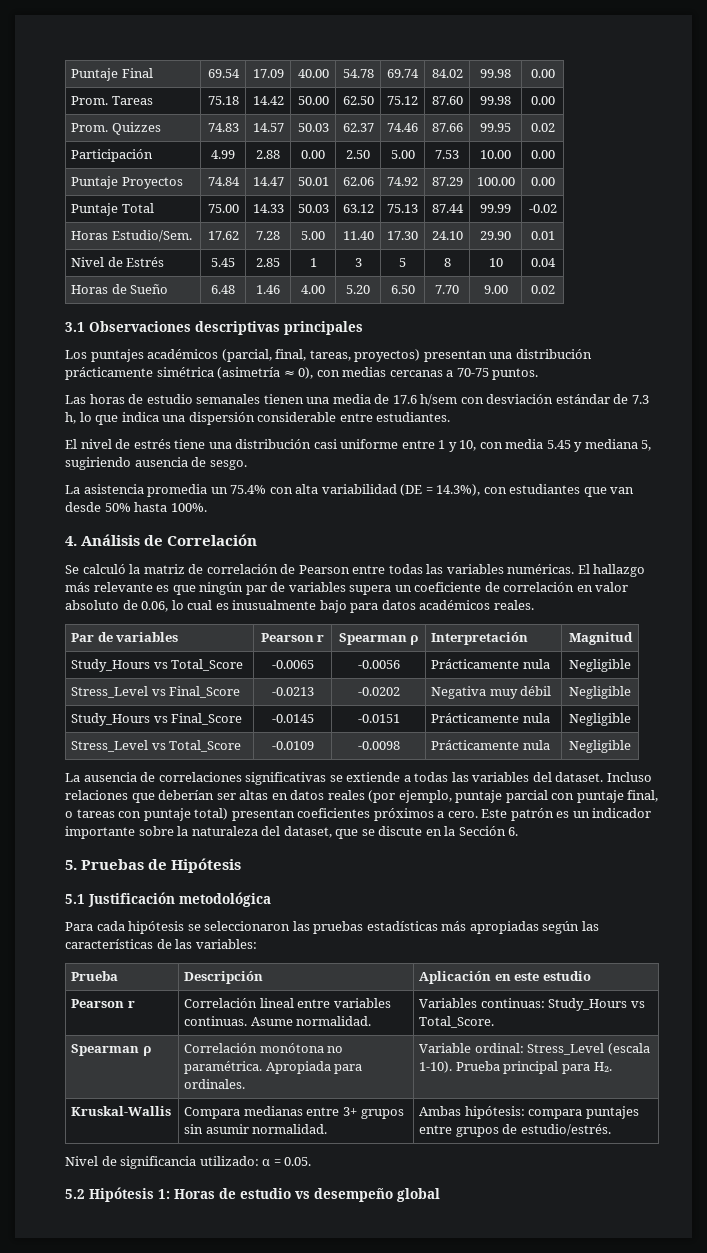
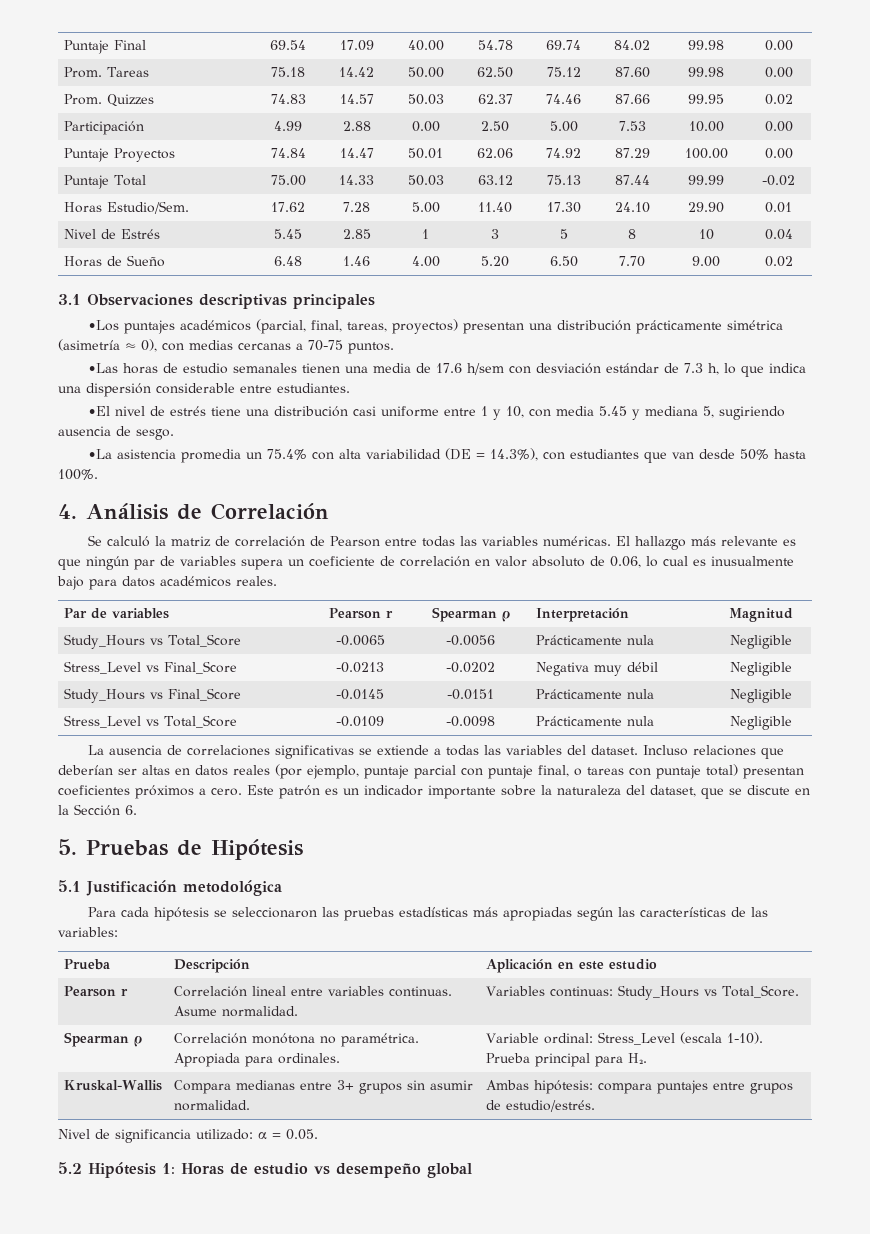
- Los puntajes académicos (parcial, final, tareas, proyectos) presentan una distribución prácticamente simétrica (asimetría ≈ 0), con medias cercanas a 70-75 puntos.
+ •Los puntajes académicos (parcial, final, tareas, proyectos) presentan una distribución prácticamente simétrica (asimetría ≈ 0), con medias cercanas a 70-75 puntos.
- Las horas de estudio semanales tienen una media de 17.6 h/sem con desviación estándar de 7.3 h, lo que indica una dispersión considerable entre estudiantes.
+ •Las horas de estudio semanales tienen una media de 17.6 h/sem con desviación estándar de 7.3 h, lo que indica una dispersión considerable entre estudiantes.
- El nivel de estrés tiene una distribución casi uniforme entre 1 y 10, con media 5.45 y mediana 5, sugiriendo ausencia de sesgo.
+ •El nivel de estrés tiene una distribución casi uniforme entre 1 y 10, con media 5.45 y mediana 5, sugiriendo ausencia de sesgo.
- La asistencia promedia un 75.4% con alta variabilidad (DE = 14.3%), con estudiantes que van desde 50% hasta 100%.
+ •La asistencia promedia un 75.4% con alta variabilidad (DE = 14.3%), con estudiantes que van desde 50% hasta 100%.

